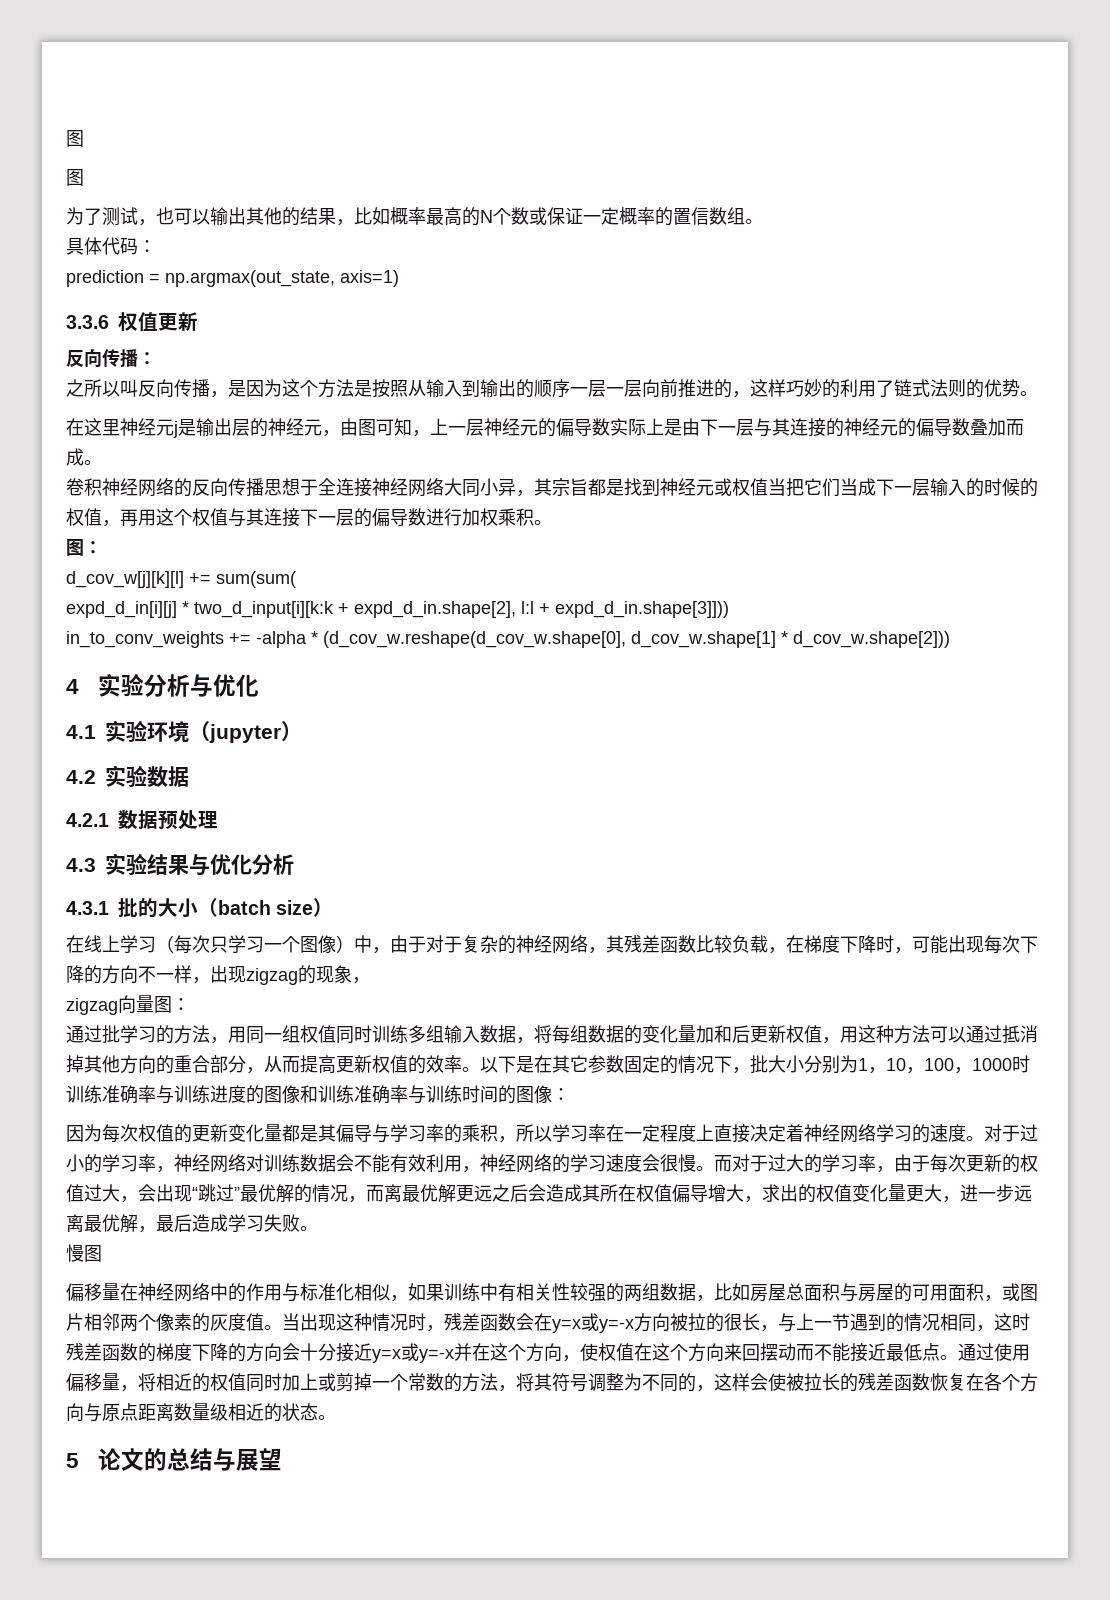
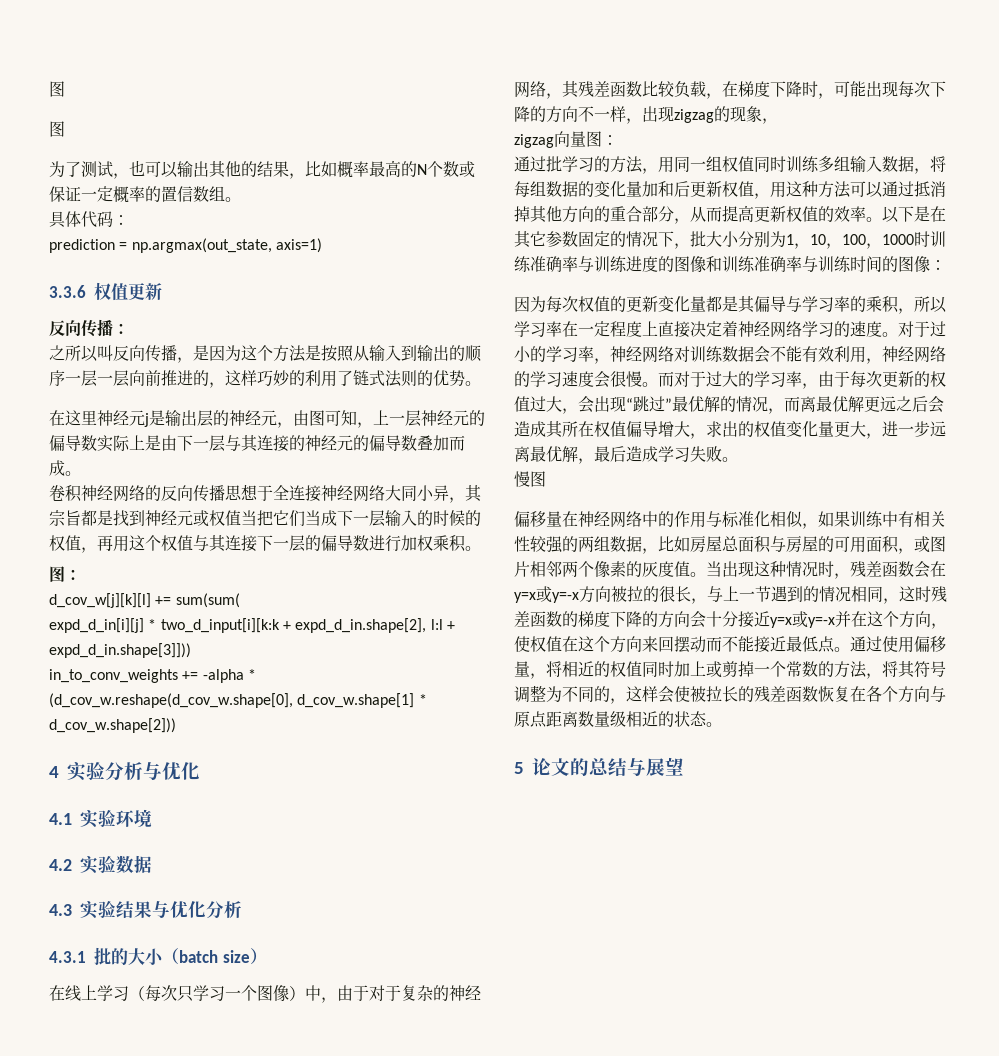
- 4.1实验环境（jupyter）
+ 4.1实验环境
- 4.2.1数据预处理

